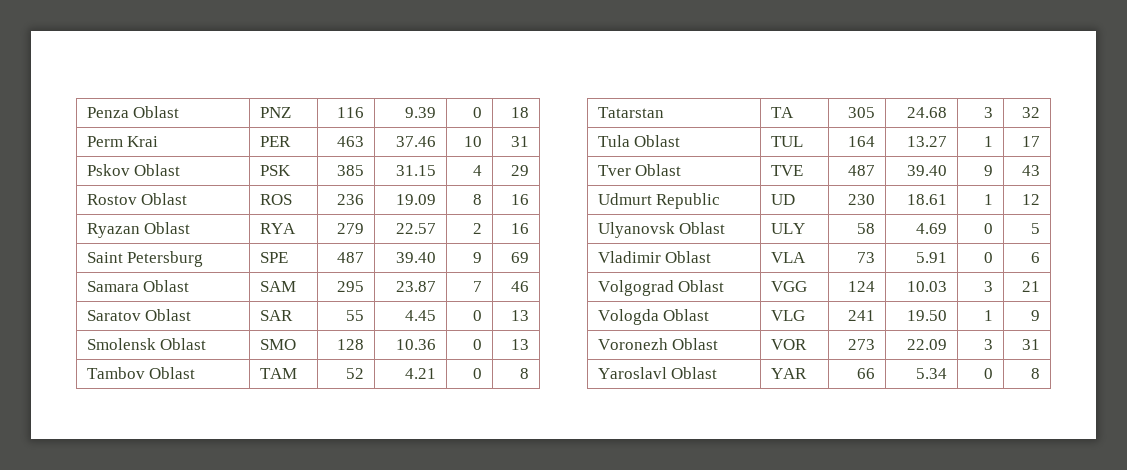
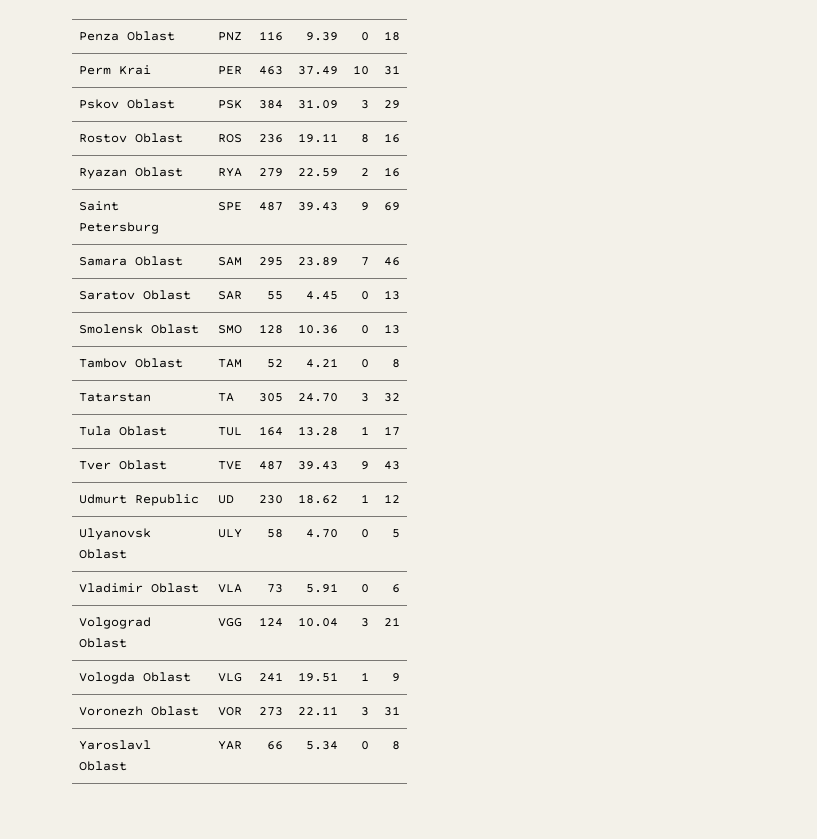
- Perm Krai | PER | 463 | 37.46 | 10 | 31
+ Perm Krai | PER | 463 | 37.49 | 10 | 31
- Pskov Oblast | PSK | 385 | 31.15 | 4 | 29
+ Pskov Oblast | PSK | 384 | 31.09 | 3 | 29
- Rostov Oblast | ROS | 236 | 19.09 | 8 | 16
+ Rostov Oblast | ROS | 236 | 19.11 | 8 | 16
- Ryazan Oblast | RYA | 279 | 22.57 | 2 | 16
+ Ryazan Oblast | RYA | 279 | 22.59 | 2 | 16
- Saint Petersburg | SPE | 487 | 39.40 | 9 | 69
+ Saint Petersburg | SPE | 487 | 39.43 | 9 | 69
- Samara Oblast | SAM | 295 | 23.87 | 7 | 46
+ Samara Oblast | SAM | 295 | 23.89 | 7 | 46
- Tatarstan | TA | 305 | 24.68 | 3 | 32
+ Tatarstan | TA | 305 | 24.70 | 3 | 32
- Tula Oblast | TUL | 164 | 13.27 | 1 | 17
+ Tula Oblast | TUL | 164 | 13.28 | 1 | 17
- Tver Oblast | TVE | 487 | 39.40 | 9 | 43
+ Tver Oblast | TVE | 487 | 39.43 | 9 | 43
- Udmurt Republic | UD | 230 | 18.61 | 1 | 12
+ Udmurt Republic | UD | 230 | 18.62 | 1 | 12
- Ulyanovsk Oblast | ULY | 58 | 4.69 | 0 | 5
+ Ulyanovsk Oblast | ULY | 58 | 4.70 | 0 | 5
- Volgograd Oblast | VGG | 124 | 10.03 | 3 | 21
+ Volgograd Oblast | VGG | 124 | 10.04 | 3 | 21
- Vologda Oblast | VLG | 241 | 19.50 | 1 | 9
+ Vologda Oblast | VLG | 241 | 19.51 | 1 | 9
- Voronezh Oblast | VOR | 273 | 22.09 | 3 | 31
+ Voronezh Oblast | VOR | 273 | 22.11 | 3 | 31

